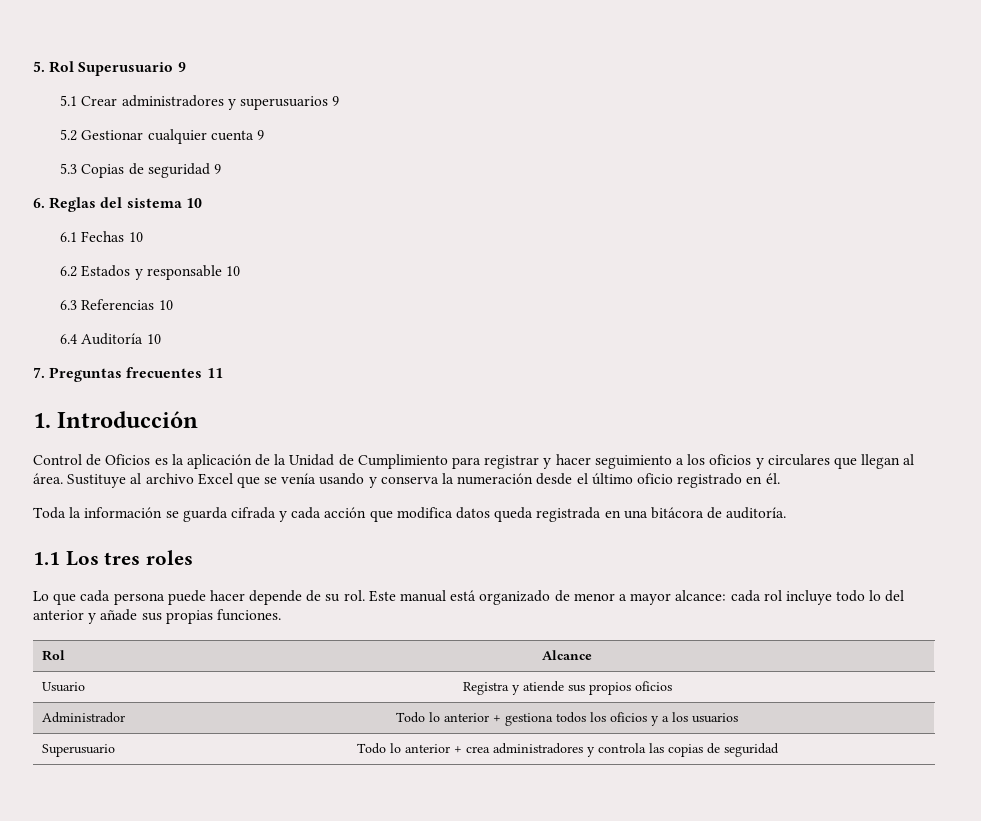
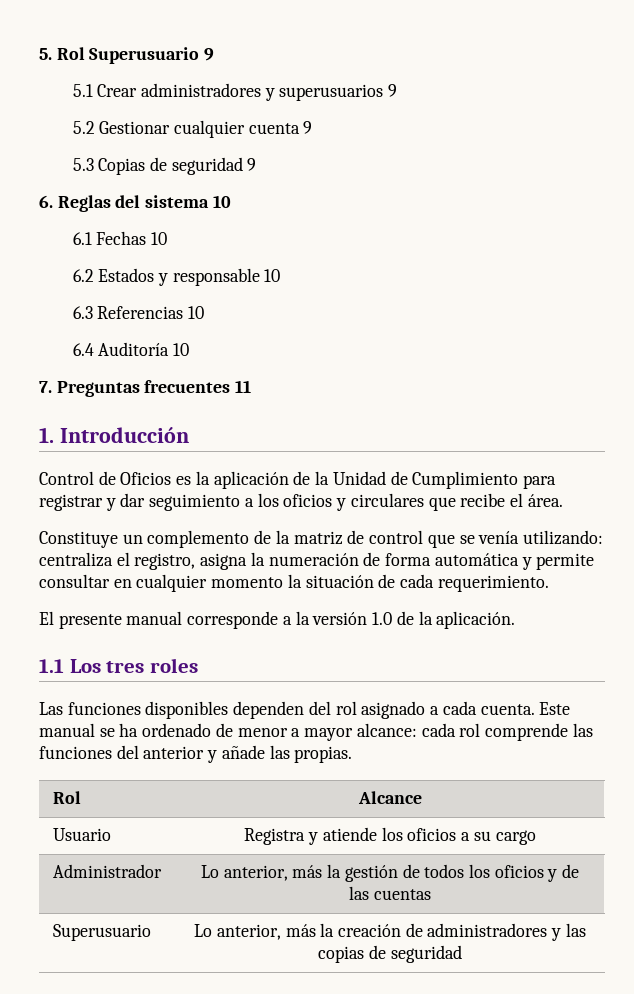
- Control de Oficios es la aplicación de la Unidad de Cumplimiento para registrar y hacer seguimiento a los oficios y circulares que llegan al área. Sustituye al archivo Excel que se venía usando y conserva la numeración desde el último oficio registrado en él.
- Toda la información se guarda cifrada y cada acción que modifica datos queda registrada en una bitácora de auditoría.
+ Control de Oficios es la aplicación de la Unidad de Cumplimiento para registrar y dar seguimiento a los oficios y circulares que recibe el área.
+ Constituye un complemento de la matriz de control que se venía utilizando: centraliza el registro, asigna la numeración de forma automática y permite consultar en cualquier momento la situación de cada requerimiento.
+ El presente manual corresponde a la versión 1.0 de la aplicación.
  1.1 Los tres roles
- Lo que cada persona puede hacer depende de su rol. Este manual está organizado de menor a mayor alcance: cada rol incluye todo lo del anterior y añade sus propias funciones.
+ Las funciones disponibles dependen del rol asignado a cada cuenta. Este manual se ha ordenado de menor a mayor alcance: cada rol comprende las funciones del anterior y añade las propias.
- Usuario | Registra y atiende sus propios oficios
- Administrador | Todo lo anterior + gestiona todos los oficios y a los usuarios
- Superusuario | Todo lo anterior + crea administradores y controla las copias de seguridad
+ Usuario | Registra y atiende los oficios a su cargo
+ Administrador | Lo anterior, más la gestión de todos los oficios y de las cuentas
+ Superusuario | Lo anterior, más la creación de administradores y las copias de seguridad

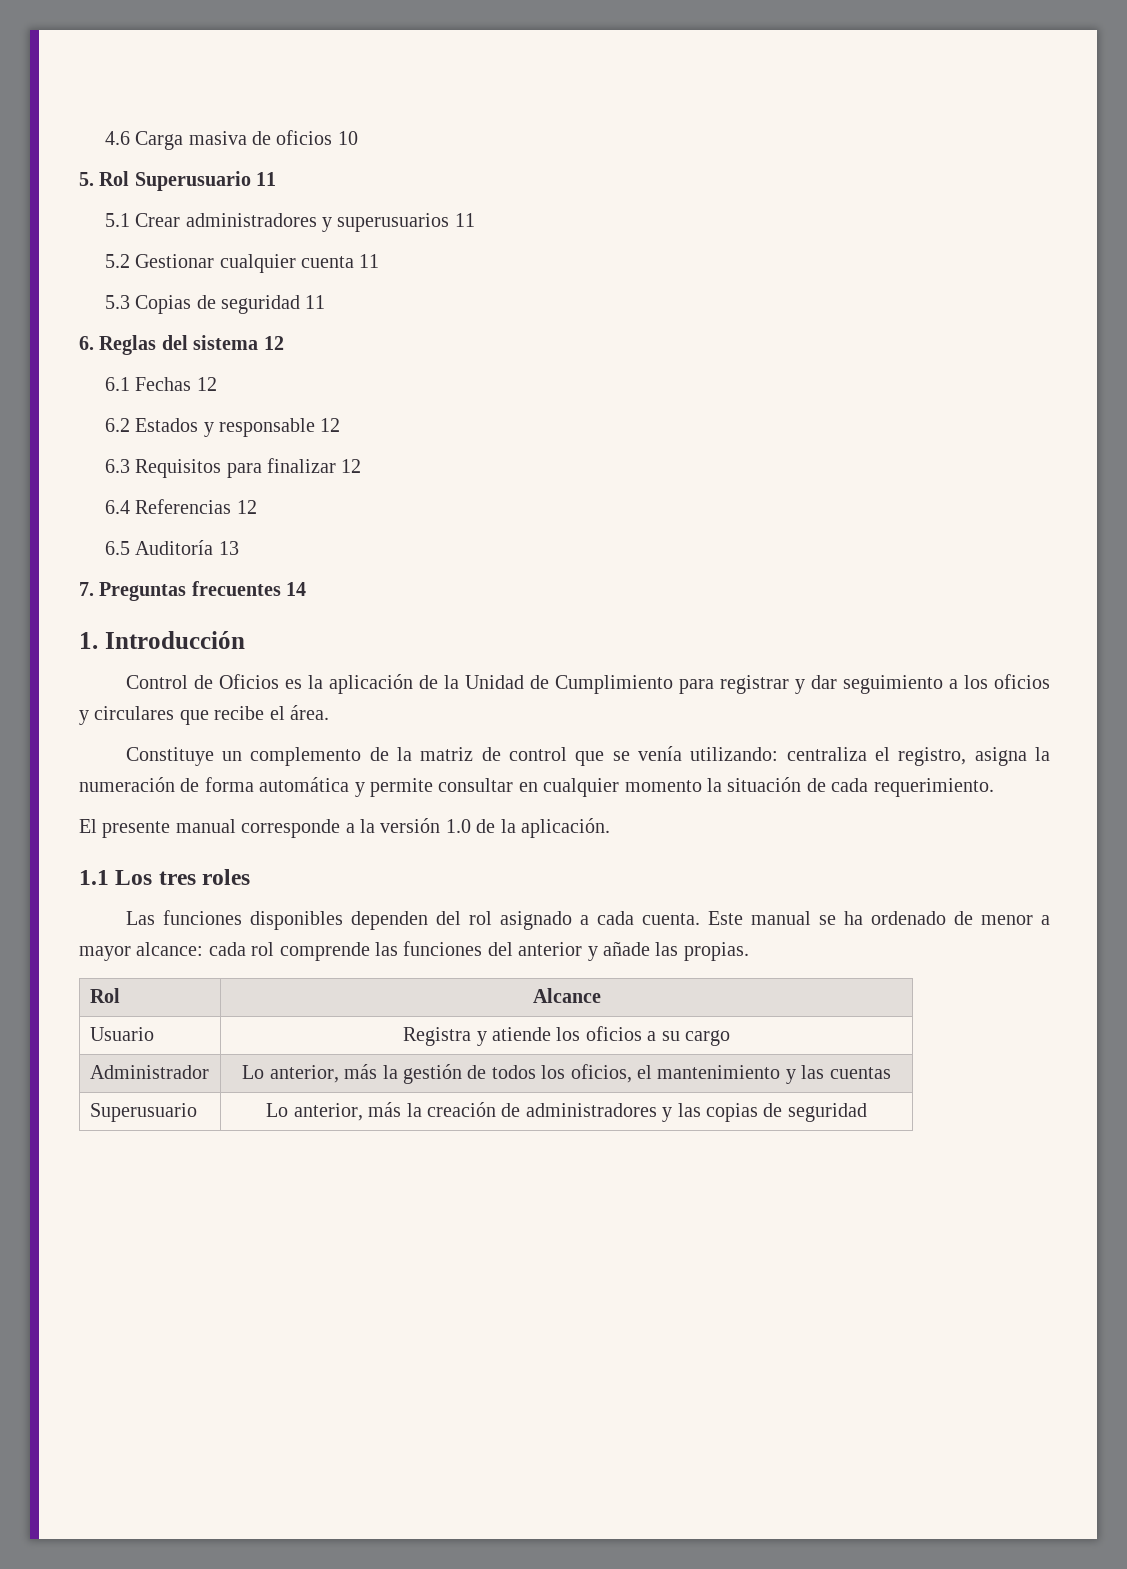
+ 4.6 Carga masiva de oficios 10
- 5. Rol Superusuario 9
+ 5. Rol Superusuario 11
- 5.1 Crear administradores y superusuarios 9
+ 5.1 Crear administradores y superusuarios 11
- 5.2 Gestionar cualquier cuenta 9
+ 5.2 Gestionar cualquier cuenta 11
- 5.3 Copias de seguridad 9
+ 5.3 Copias de seguridad 11
- 6. Reglas del sistema 10
+ 6. Reglas del sistema 12
- 6.1 Fechas 10
+ 6.1 Fechas 12
- 6.2 Estados y responsable 10
+ 6.2 Estados y responsable 12
- 6.3 Referencias 10
- 6.4 Auditoría 10
+ 6.3 Requisitos para finalizar 12
+ 6.4 Referencias 12
+ 6.5 Auditoría 13
- 7. Preguntas frecuentes 11
+ 7. Preguntas frecuentes 14
- Administrador | Lo anterior, más la gestión de todos los oficios y de las cuentas
+ Administrador | Lo anterior, más la gestión de todos los oficios, el mantenimiento y las cuentas

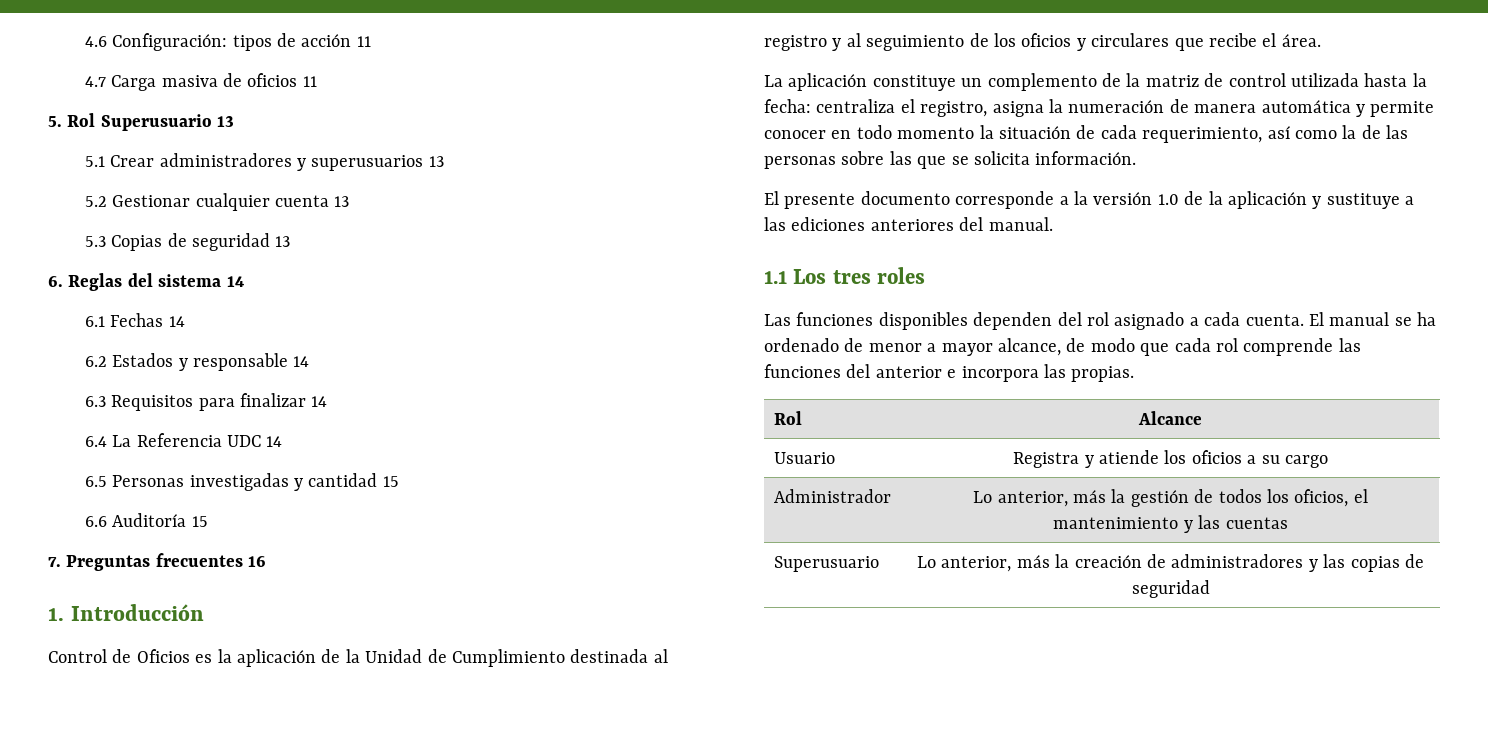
- 4.6 Carga masiva de oficios 10
+ 4.6 Configuración: tipos de acción 11
+ 4.7 Carga masiva de oficios 11
- 5. Rol Superusuario 11
+ 5. Rol Superusuario 13
- 5.1 Crear administradores y superusuarios 11
+ 5.1 Crear administradores y superusuarios 13
- 5.2 Gestionar cualquier cuenta 11
+ 5.2 Gestionar cualquier cuenta 13
- 5.3 Copias de seguridad 11
+ 5.3 Copias de seguridad 13
- 6. Reglas del sistema 12
+ 6. Reglas del sistema 14
- 6.1 Fechas 12
+ 6.1 Fechas 14
- 6.2 Estados y responsable 12
+ 6.2 Estados y responsable 14
- 6.3 Requisitos para finalizar 12
+ 6.3 Requisitos para finalizar 14
- 6.4 Referencias 12
- 6.5 Auditoría 13
+ 6.4 La Referencia UDC 14
+ 6.5 Personas investigadas y cantidad 15
+ 6.6 Auditoría 15
- 7. Preguntas frecuentes 14
+ 7. Preguntas frecuentes 16
- Control de Oficios es la aplicación de la Unidad de Cumplimiento para registrar y dar seguimiento a los oficios y circulares que recibe el área.
+ Control de Oficios es la aplicación de la Unidad de Cumplimiento destinada al registro y al seguimiento de los oficios y circulares que recibe el área.
- Constituye un complemento de la matriz de control que se venía utilizando: centraliza el registro, asigna la numeración de forma automática y permite consultar en cualquier momento la situación de cada requerimiento.
+ La aplicación constituye un complemento de la matriz de control utilizada hasta la fecha: centraliza el registro, asigna la numeración de manera automática y permite conocer en todo momento la situación de cada requerimiento, así como la de las personas sobre las que se solicita información.
- El presente manual corresponde a la versión 1.0 de la aplicación.
+ El presente documento corresponde a la versión 1.0 de la aplicación y sustituye a las ediciones anteriores del manual.
- Este manual se ha ordenado de menor a mayor alcance: cada rol comprende las funciones del anterior y añade las propias.
+ El manual se ha ordenado de menor a mayor alcance, de modo que cada rol comprende las funciones del anterior e incorpora las propias.

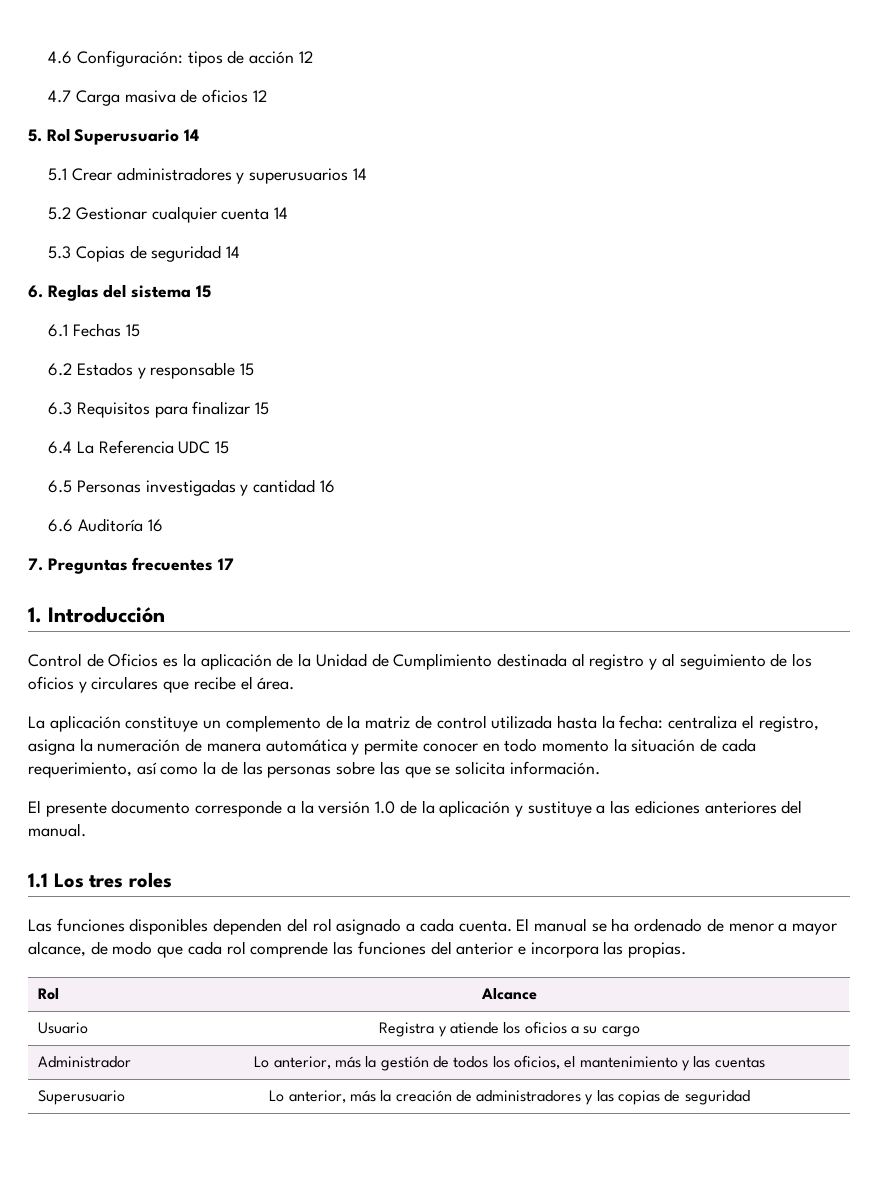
- 4.6 Configuración: tipos de acción 11
+ 4.6 Configuración: tipos de acción 12
- 4.7 Carga masiva de oficios 11
+ 4.7 Carga masiva de oficios 12
- 5. Rol Superusuario 13
+ 5. Rol Superusuario 14
- 5.1 Crear administradores y superusuarios 13
+ 5.1 Crear administradores y superusuarios 14
- 5.2 Gestionar cualquier cuenta 13
+ 5.2 Gestionar cualquier cuenta 14
- 5.3 Copias de seguridad 13
+ 5.3 Copias de seguridad 14
- 6. Reglas del sistema 14
+ 6. Reglas del sistema 15
- 6.1 Fechas 14
+ 6.1 Fechas 15
- 6.2 Estados y responsable 14
+ 6.2 Estados y responsable 15
- 6.3 Requisitos para finalizar 14
+ 6.3 Requisitos para finalizar 15
- 6.4 La Referencia UDC 14
+ 6.4 La Referencia UDC 15
- 6.5 Personas investigadas y cantidad 15
+ 6.5 Personas investigadas y cantidad 16
- 6.6 Auditoría 15
+ 6.6 Auditoría 16
- 7. Preguntas frecuentes 16
+ 7. Preguntas frecuentes 17

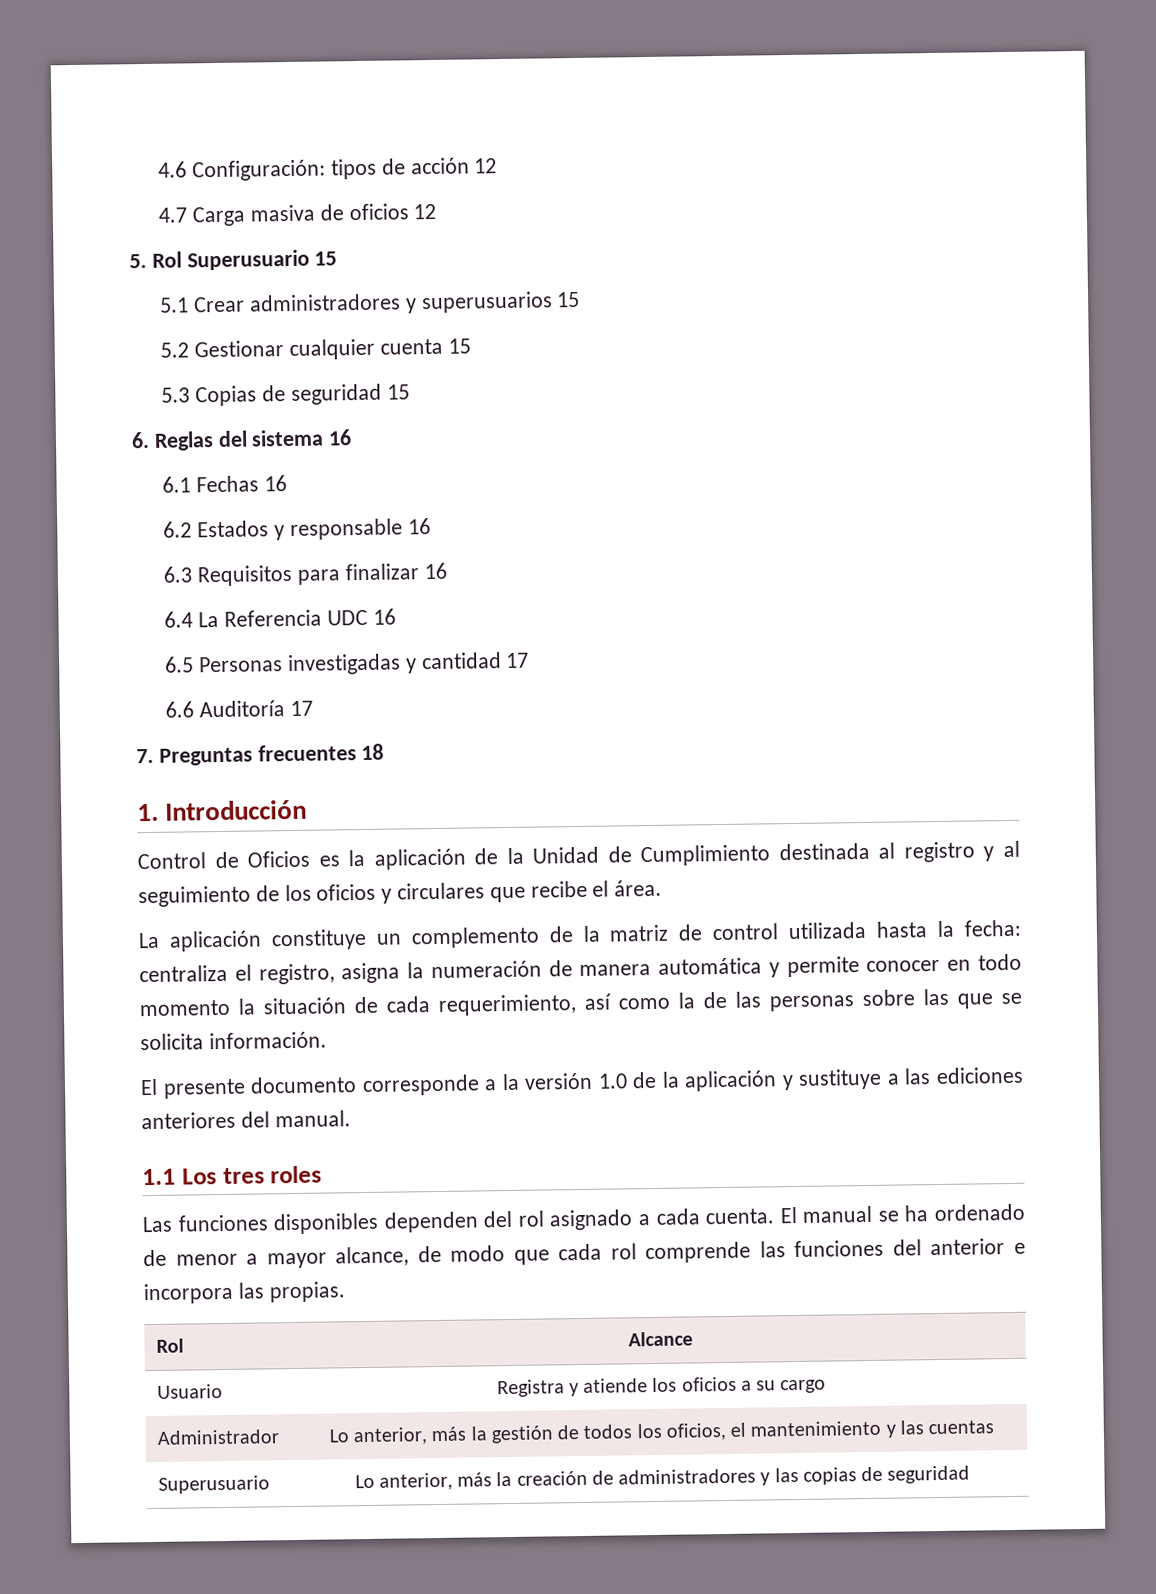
- 5. Rol Superusuario 14
+ 5. Rol Superusuario 15
- 5.1 Crear administradores y superusuarios 14
+ 5.1 Crear administradores y superusuarios 15
- 5.2 Gestionar cualquier cuenta 14
+ 5.2 Gestionar cualquier cuenta 15
- 5.3 Copias de seguridad 14
+ 5.3 Copias de seguridad 15
- 6. Reglas del sistema 15
+ 6. Reglas del sistema 16
- 6.1 Fechas 15
+ 6.1 Fechas 16
- 6.2 Estados y responsable 15
+ 6.2 Estados y responsable 16
- 6.3 Requisitos para finalizar 15
+ 6.3 Requisitos para finalizar 16
- 6.4 La Referencia UDC 15
+ 6.4 La Referencia UDC 16
- 6.5 Personas investigadas y cantidad 16
+ 6.5 Personas investigadas y cantidad 17
- 6.6 Auditoría 16
+ 6.6 Auditoría 17
- 7. Preguntas frecuentes 17
+ 7. Preguntas frecuentes 18

